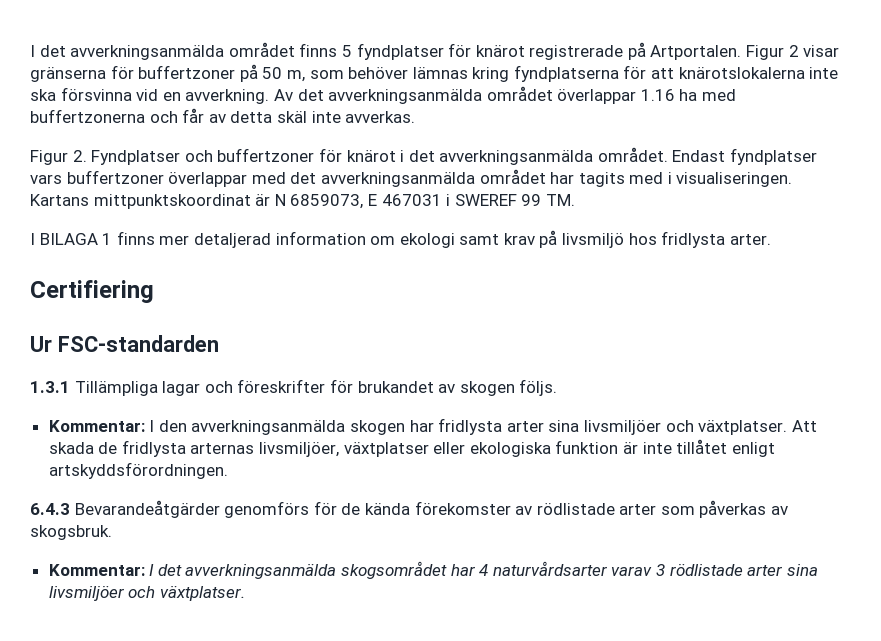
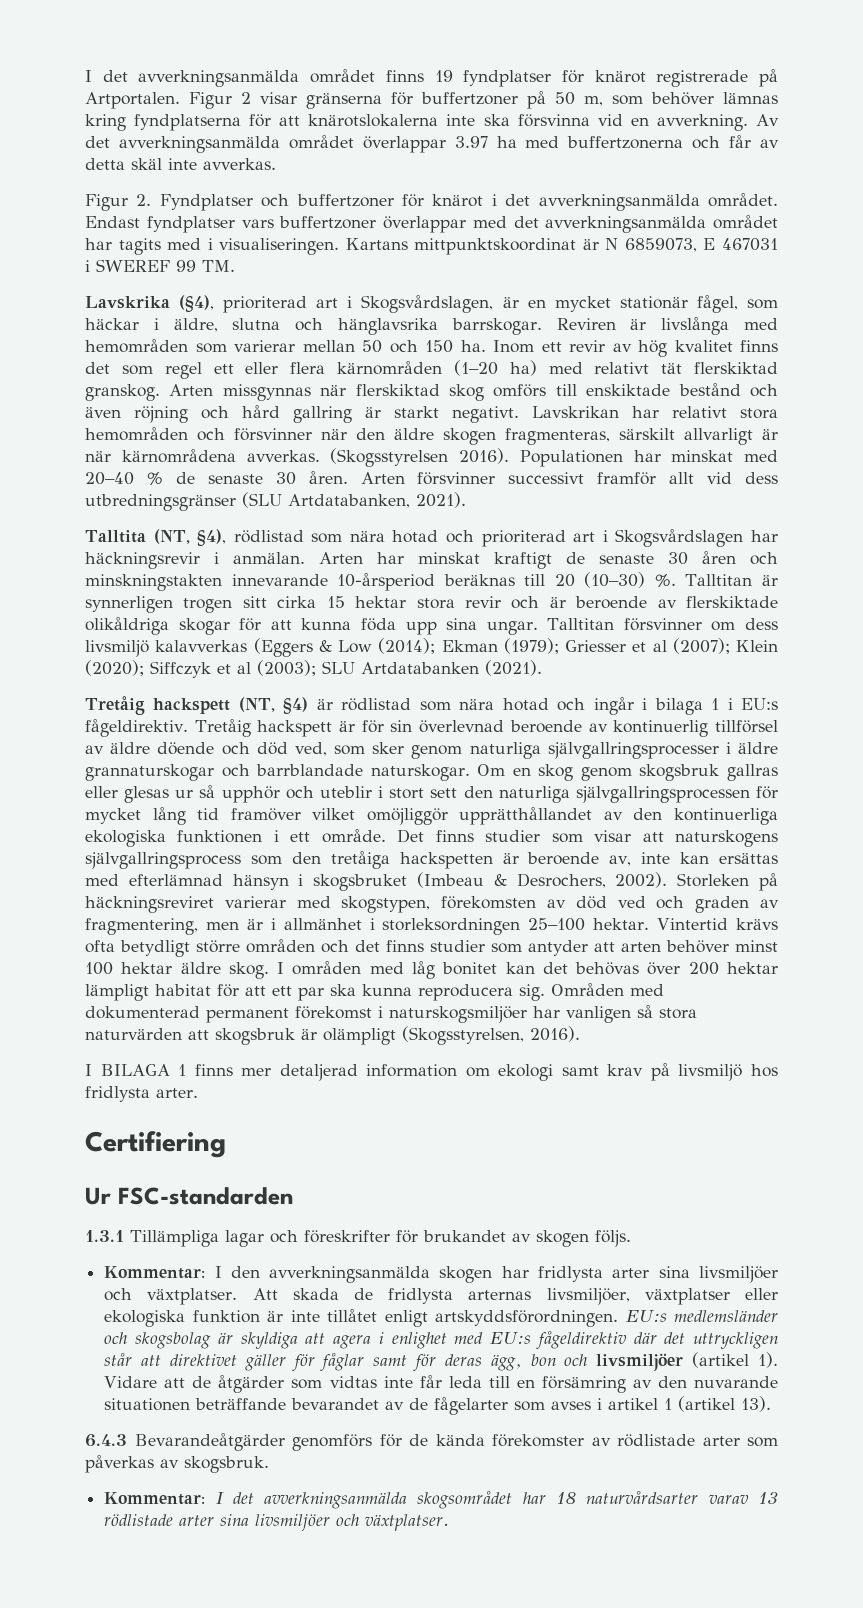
- I det avverkningsanmälda området finns 5 fyndplatser för knärot registrerade på Artportalen.
+ I det avverkningsanmälda området finns 19 fyndplatser för knärot registrerade på Artportalen.
- Av det avverkningsanmälda området överlappar 1.16 ha med buffertzonerna och får av detta skäl inte avverkas.
+ Av det avverkningsanmälda området överlappar 3.97 ha med buffertzonerna och får av detta skäl inte avverkas.
+ Lavskrika (§4), prioriterad art i Skogsvårdslagen, är en mycket stationär fågel, som häckar i äldre, slutna och hänglavsrika barrskogar. Reviren är livslånga med hemområden som varierar mellan 50 och 150 ha. Inom ett revir av hög kvalitet finns det som regel ett eller flera kärnområden (1–20 ha) med relativt tät flerskiktad granskog. Arten missgynnas när flerskiktad skog omförs till enskiktade bestånd och även röjning och hård gallring är starkt negativt. Lavskrikan har relativt stora hemområden och försvinner när den äldre skogen fragmenteras, särskilt allvarligt är när kärnområdena avverkas. (Skogsstyrelsen 2016). Populationen har minskat med 20–40 % de senaste 30 åren. Arten försvinner successivt framför allt vid dess utbredningsgränser (SLU Artdatabanken, 2021).
+ Talltita (NT, §4), rödlistad som nära hotad och prioriterad art i Skogsvårdslagen har häckningsrevir i anmälan. Arten har minskat kraftigt de senaste 30 åren och minskningstakten innevarande 10-årsperiod beräknas till 20 (10–30) %. Talltitan är synnerligen trogen sitt cirka 15 hektar stora revir och är beroende av flerskiktade olikåldriga skogar för att kunna föda upp sina ungar. Talltitan försvinner om dess livsmiljö kalavverkas (Eggers & Low (2014); Ekman (1979); Griesser et al (2007); Klein (2020); Siffczyk et al (2003); SLU Artdatabanken (2021).
+ Tretåig hackspett (NT, §4) är rödlistad som nära hotad och ingår i bilaga 1 i EU:s fågeldirektiv. Tretåig hackspett är för sin överlevnad beroende av kontinuerlig tillförsel av äldre döende och död ved, som sker genom naturliga självgallringsprocesser i äldre grannaturskogar och barrblandade naturskogar. Om en skog genom skogsbruk gallras eller glesas ur så upphör och uteblir i stort sett den naturliga självgallringsprocessen för mycket lång tid framöver vilket omöjliggör upprätthållandet av den kontinuerliga ekologiska funktionen i ett område. Det finns studier som visar att naturskogens självgallringsprocess som den tretåiga hackspetten är beroende av, inte kan ersättas med efterlämnad hänsyn i skogsbruket (Imbeau & Desrochers, 2002). Storleken på häckningsreviret varierar med skogstypen, förekomsten av död ved och graden av fragmentering, men är i allmänhet i storleksordningen 25–100 hektar. Vintertid krävs ofta betydligt större områden och det finns studier som antyder att arten behöver minst 100 hektar äldre skog. I områden med låg bonitet kan det behövas över 200 hektar lämpligt habitat för att ett par ska kunna reproducera sig. Områden med dokumenterad permanent förekomst i naturskogsmiljöer har vanligen så stora naturvärden att skogsbruk är olämpligt (Skogsstyrelsen, 2016).
+ EU:s medlemsländer och skogsbolag är skyldiga att agera i enlighet med EU:s fågeldirektiv där det uttryckligen står att direktivet gäller för fåglar samt för deras ägg, bon och livsmiljöer (artikel 1). Vidare att de åtgärder som vidtas inte får leda till en försämring av den nuvarande situationen beträffande bevarandet av de fågelarter som avses i artikel 1 (artikel 13).
- Kommentar: I det avverkningsanmälda skogsområdet har 4 naturvårdsarter varav 3 rödlistade arter sina livsmiljöer och växtplatser.
+ Kommentar: I det avverkningsanmälda skogsområdet har 18 naturvårdsarter varav 13 rödlistade arter sina livsmiljöer och växtplatser.

